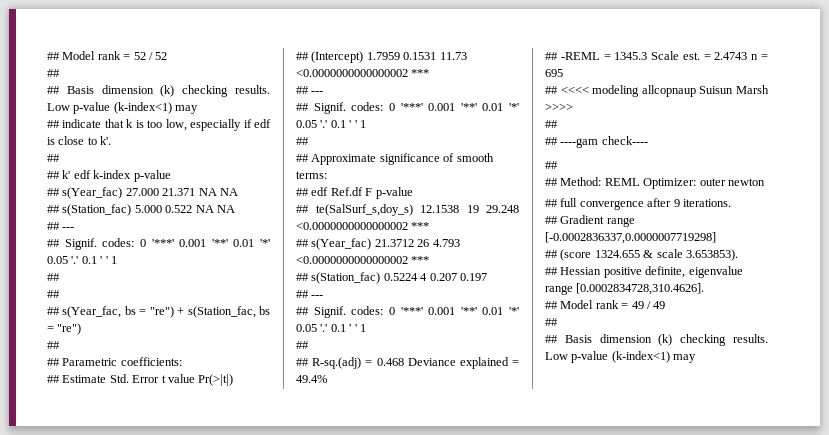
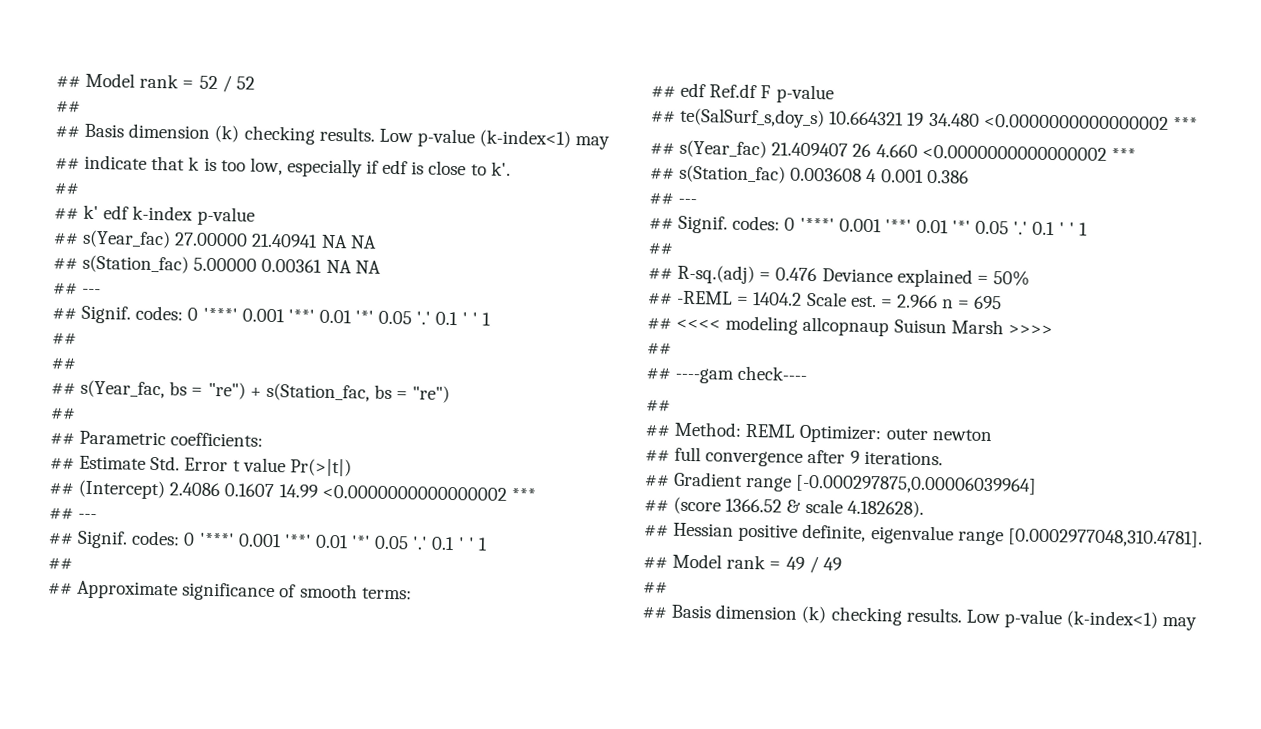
- ## s(Year_fac) 27.000 21.371 NA NA
+ ## s(Year_fac) 27.00000 21.40941 NA NA
- ## s(Station_fac) 5.000 0.522 NA NA
+ ## s(Station_fac) 5.00000 0.00361 NA NA
- ## (Intercept) 1.7959 0.1531 11.73 <0.0000000000000002 ***
+ ## (Intercept) 2.4086 0.1607 14.99 <0.0000000000000002 ***
- ## te(SalSurf_s,doy_s) 12.1538 19 29.248 <0.0000000000000002 ***
+ ## te(SalSurf_s,doy_s) 10.664321 19 34.480 <0.0000000000000002 ***
- ## s(Year_fac) 21.3712 26 4.793 <0.0000000000000002 ***
+ ## s(Year_fac) 21.409407 26 4.660 <0.0000000000000002 ***
- ## s(Station_fac) 0.5224 4 0.207 0.197
+ ## s(Station_fac) 0.003608 4 0.001 0.386
- ## R-sq.(adj) = 0.468 Deviance explained = 49.4%
+ ## R-sq.(adj) = 0.476 Deviance explained = 50%
- ## -REML = 1345.3 Scale est.
+ ## -REML = 1404.2 Scale est.
- = 2.4743 n = 695
+ = 2.966 n = 695
- ## Gradient range [-0.0002836337,0.0000007719298]
+ ## Gradient range [-0.000297875,0.00006039964]
- ## (score 1324.655 & scale 3.653853).
+ ## (score 1366.52 & scale 4.182628).
- ## Hessian positive definite, eigenvalue range [0.0002834728,310.4626].
+ ## Hessian positive definite, eigenvalue range [0.0002977048,310.4781].

